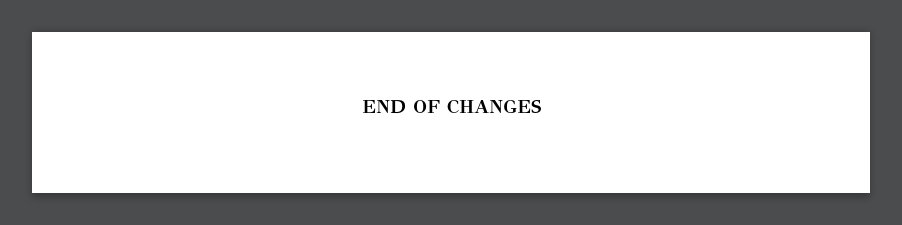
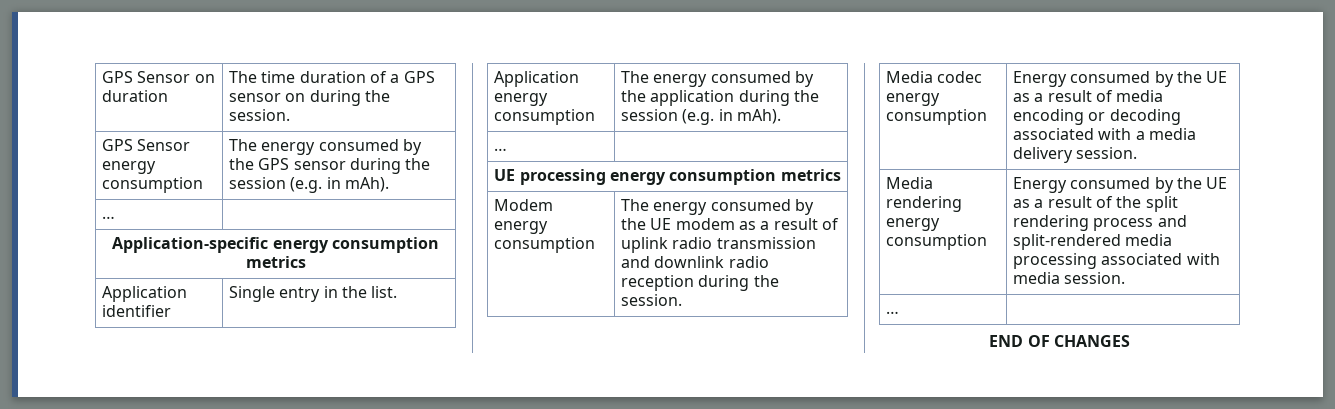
+ GPS Sensor on duration | The time duration of a GPS sensor on during the session.
+ GPS Sensor energy consumption | The energy consumed by the GPS sensor during the session (e.g. in mAh).
+ … |
+ Application-specific energy consumption metrics
+ Application identifier | Single entry in the list.
+ Application energy consumption | The energy consumed by the application during the session (e.g. in mAh).
+ … |
+ UE processing energy consumption metrics
+ Modem energy consumption | The energy consumed by the UE modem as a result of uplink radio transmission and downlink radio reception during the session.
+ Media codec energy consumption | Energy consumed by the UE as a result of media encoding or decoding associated with a media delivery session.
+ Media rendering energy consumption | Energy consumed by the UE as a result of the split rendering process and split-rendered media processing associated with media session.
+ … |

